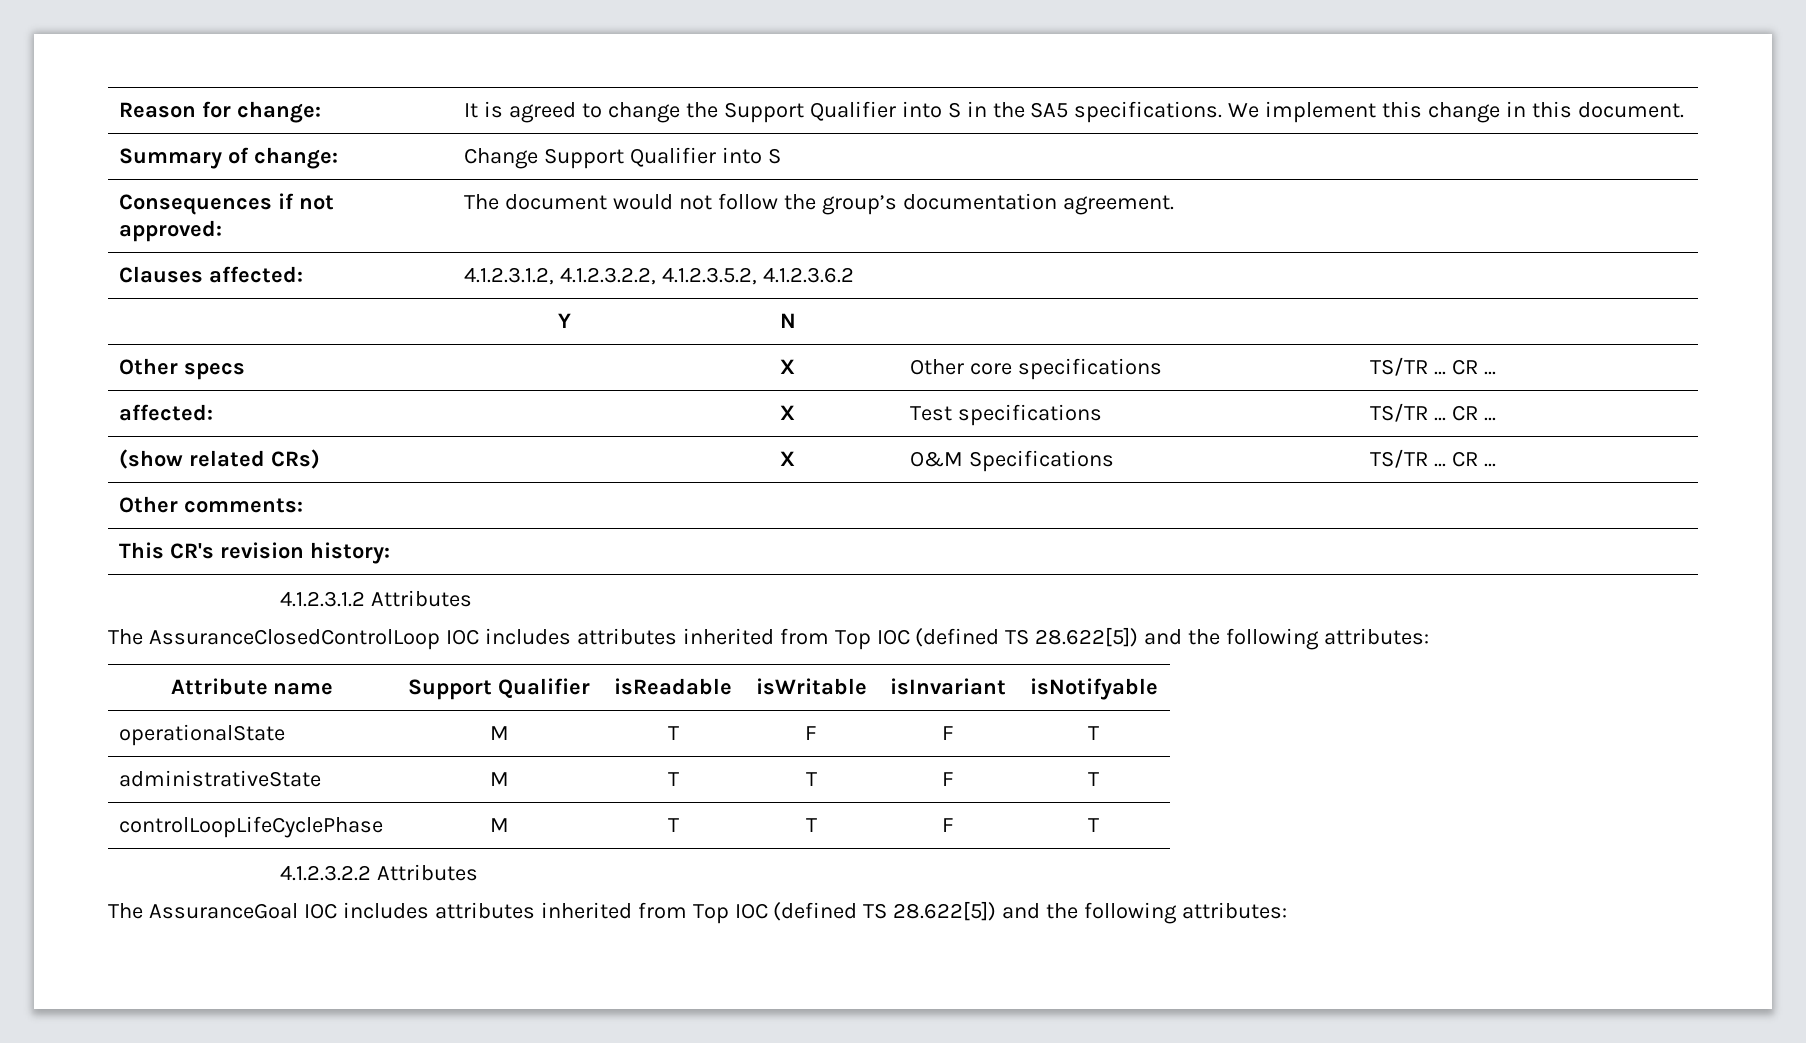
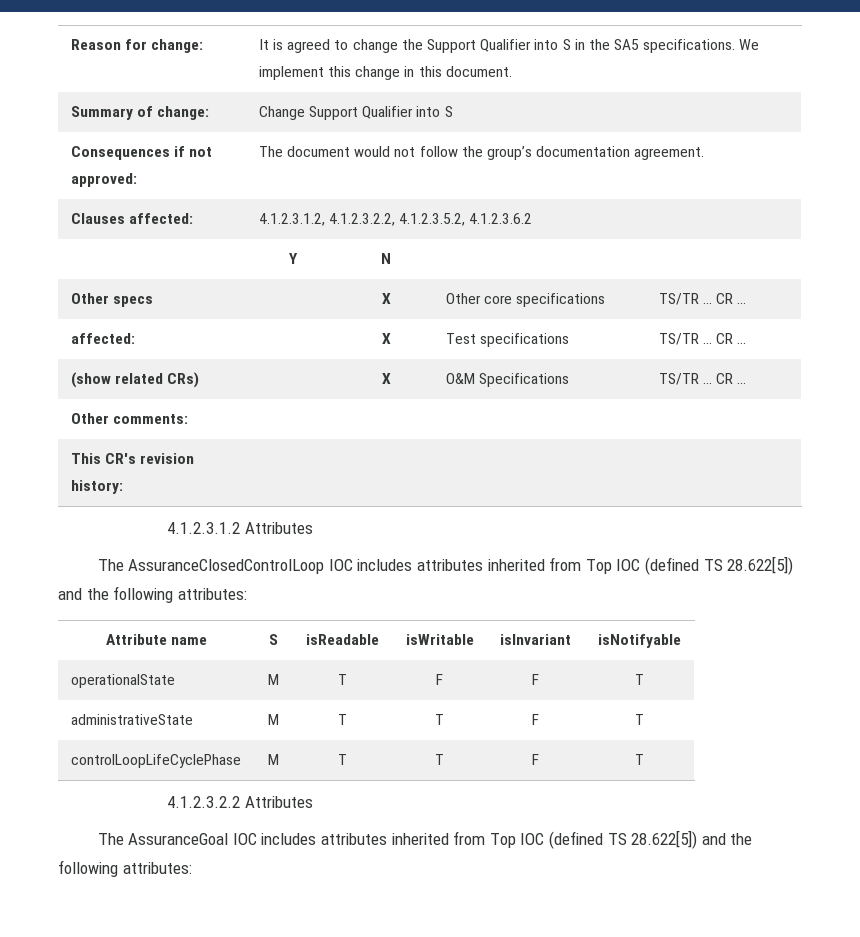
- Attribute name | Support Qualifier | isReadable | isWritable | isInvariant | isNotifyable
+ Attribute name | S | isReadable | isWritable | isInvariant | isNotifyable

